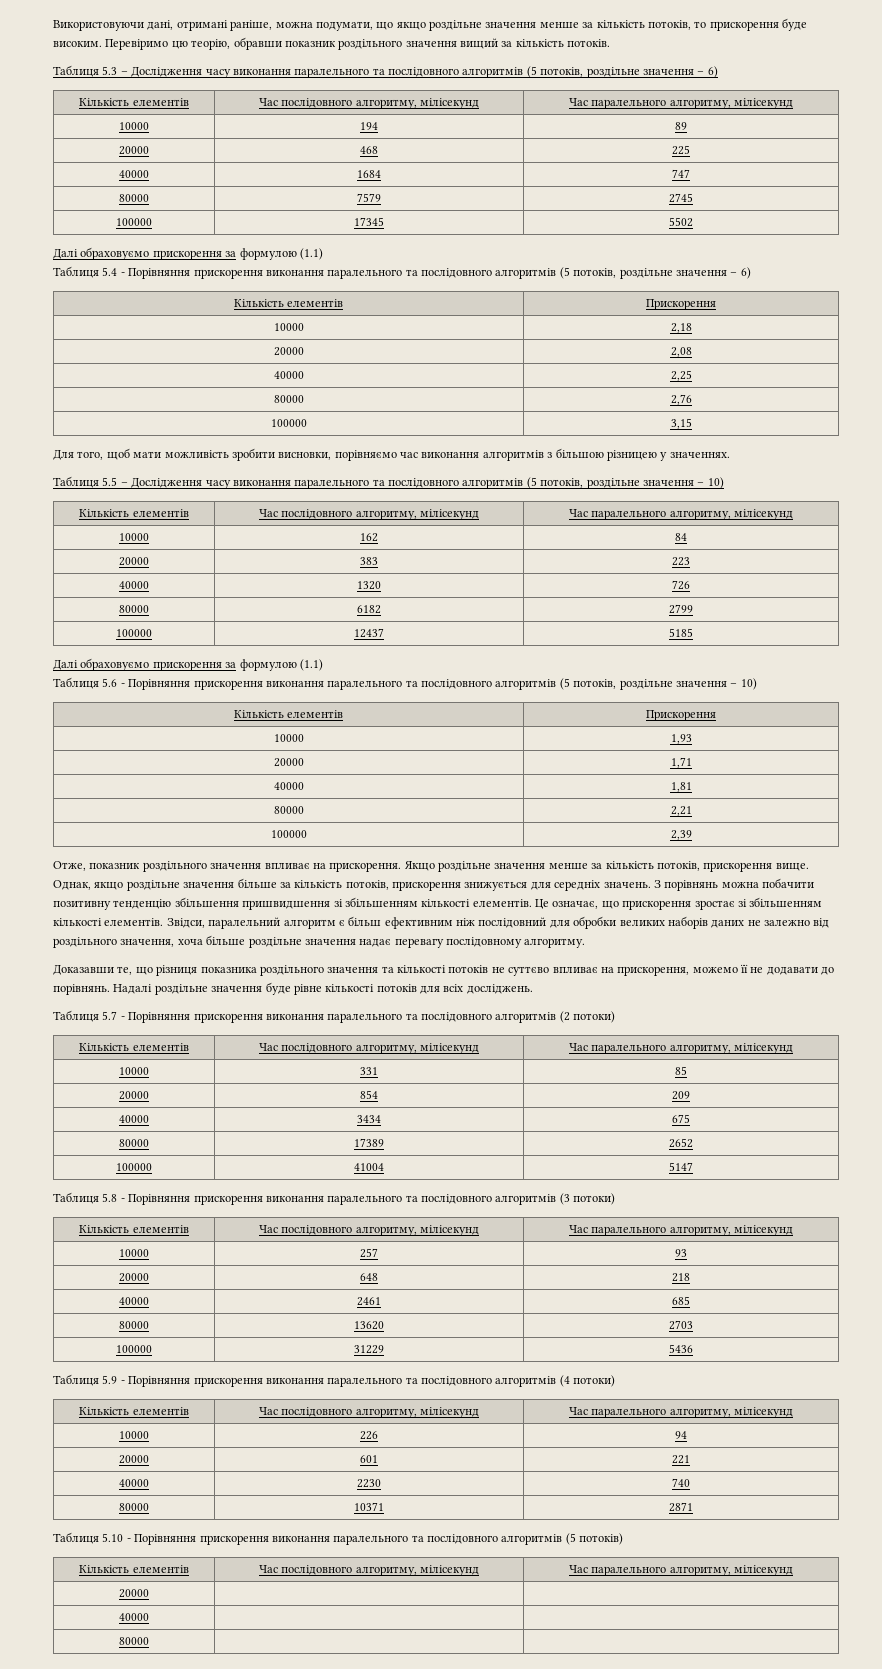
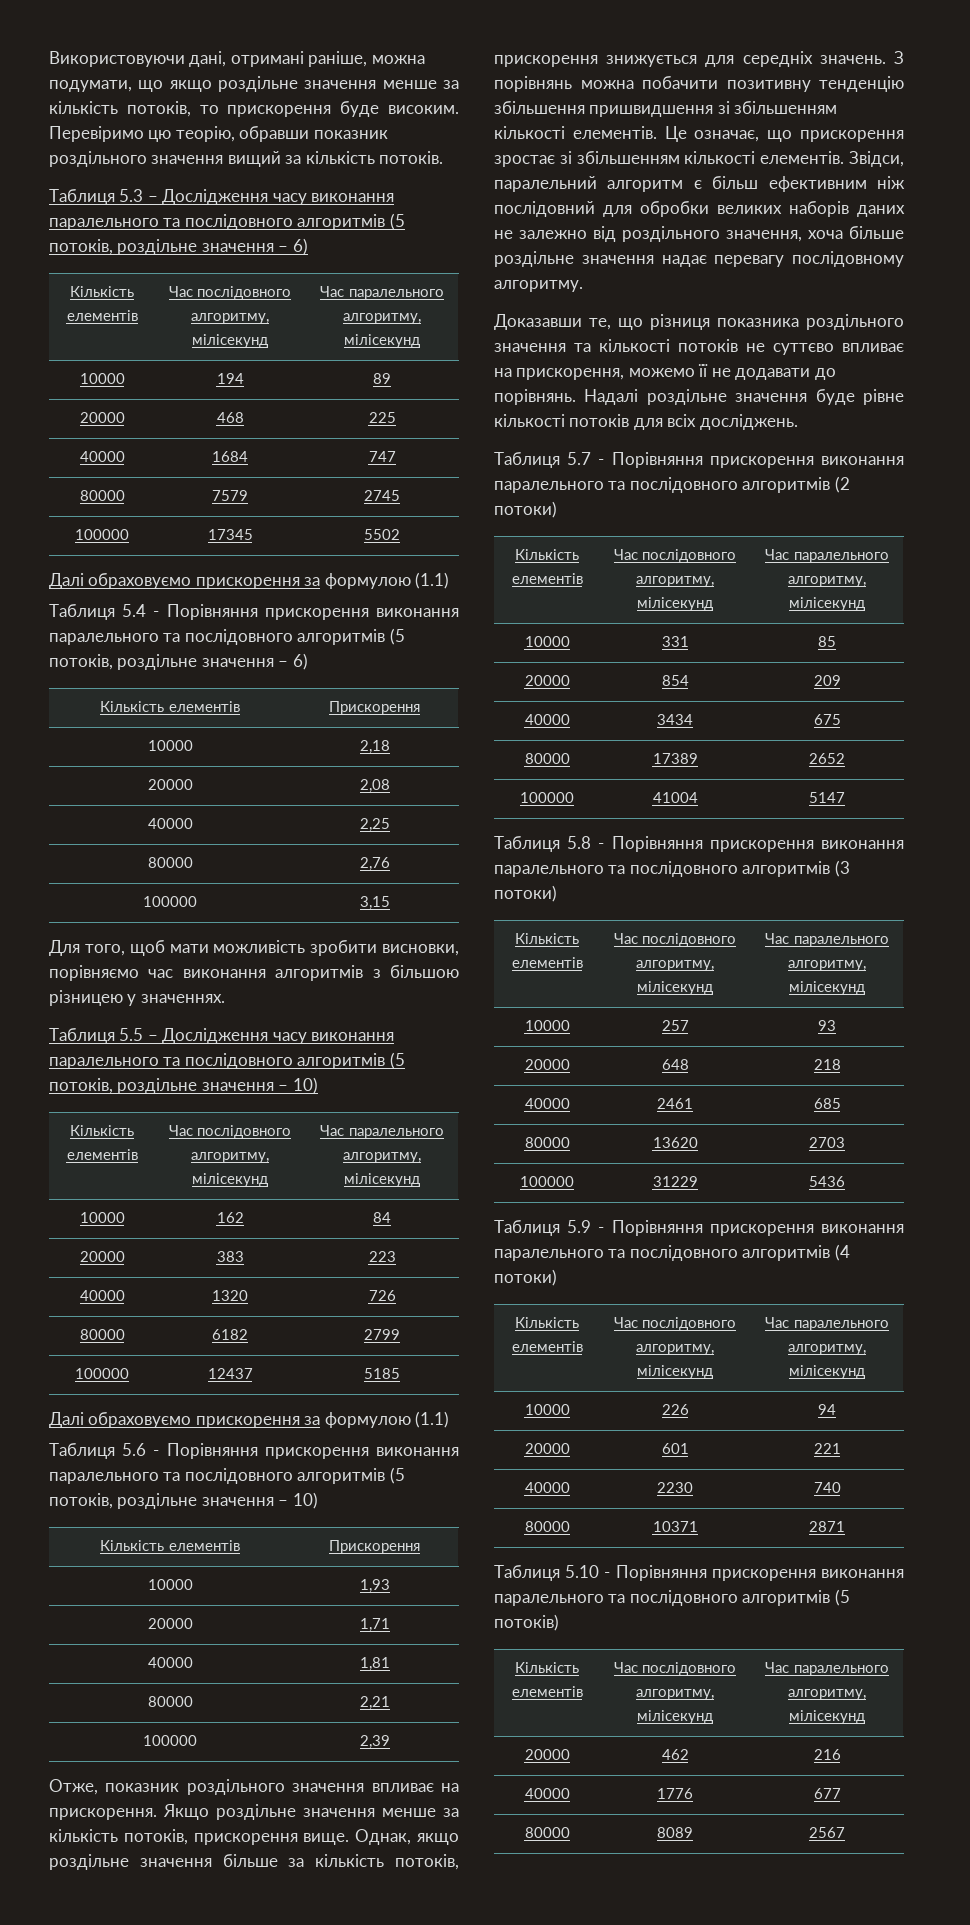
- 20000 | |
- 40000 | |
- 80000 | |
+ 20000 | 462 | 216
+ 40000 | 1776 | 677
+ 80000 | 8089 | 2567

